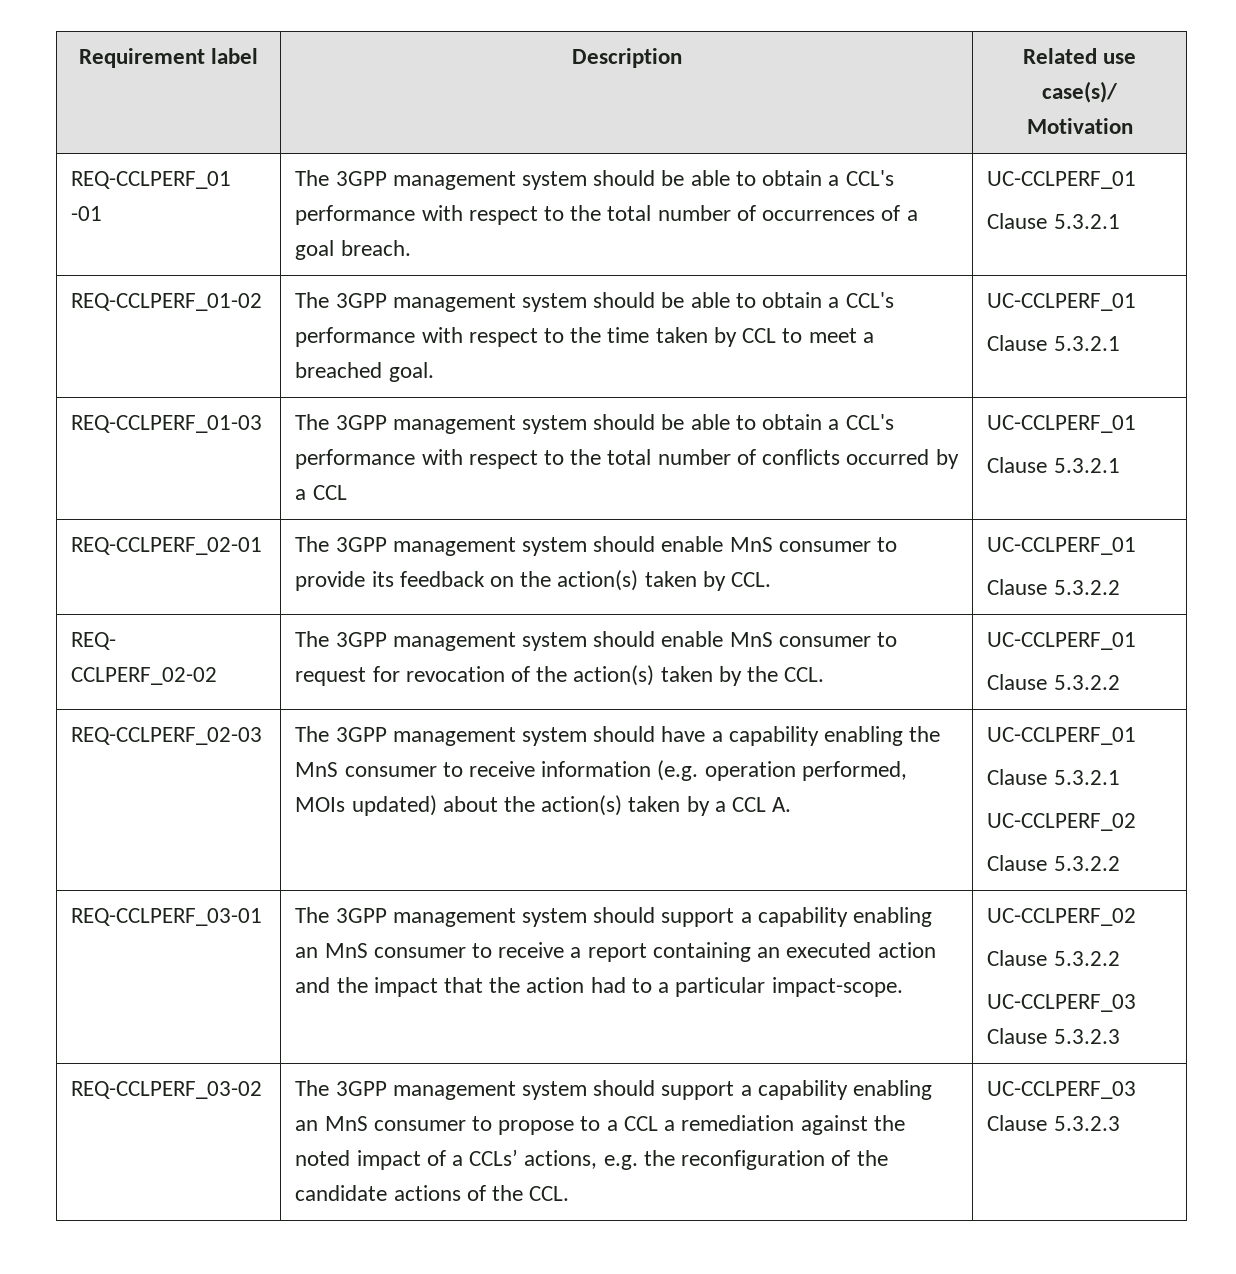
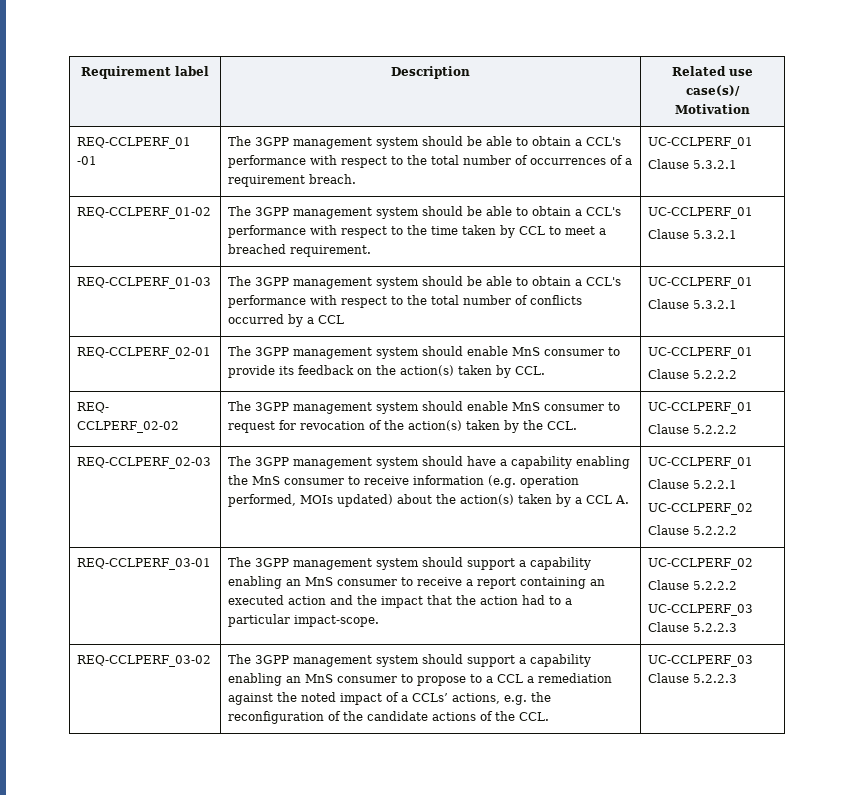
- REQ-CCLPERF_01 -01 | The 3GPP management system should be able to obtain a CCL's performance with respect to the total number of occurrences of a goal breach. | UC-CCLPERF_01
+ REQ-CCLPERF_01 -01 | The 3GPP management system should be able to obtain a CCL's performance with respect to the total number of occurrences of a requirement breach. | UC-CCLPERF_01
- REQ-CCLPERF_01-02 | The 3GPP management system should be able to obtain a CCL's performance with respect to the time taken by CCL to meet a breached goal. | UC-CCLPERF_01
+ REQ-CCLPERF_01-02 | The 3GPP management system should be able to obtain a CCL's performance with respect to the time taken by CCL to meet a breached requirement. | UC-CCLPERF_01
  REQ-CCLPERF_02-01 | The 3GPP management system should enable MnS consumer to provide its feedback on the action(s) taken by CCL. | UC-CCLPERF_01
- Clause 5.3.2.2
+ Clause 5.2.2.2
  REQ- CCLPERF_02-02 | The 3GPP management system should enable MnS consumer to request for revocation of the action(s) taken by the CCL. | UC-CCLPERF_01
- Clause 5.3.2.2
+ Clause 5.2.2.2
  REQ-CCLPERF_02-03 | The 3GPP management system should have a capability enabling the MnS consumer to receive information (e.g. operation performed, MOIs updated) about the action(s) taken by a CCL A. | UC-CCLPERF_01
- Clause 5.3.2.1
+ Clause 5.2.2.1
  UC-CCLPERF_02
- Clause 5.3.2.2
+ Clause 5.2.2.2
  REQ-CCLPERF_03-01 | The 3GPP management system should support a capability enabling an MnS consumer to receive a report containing an executed action and the impact that the action had to a particular impact-scope. | UC-CCLPERF_02
- Clause 5.3.2.2
- UC-CCLPERF_03 Clause 5.3.2.3
+ Clause 5.2.2.2
+ UC-CCLPERF_03 Clause 5.2.2.3
- The 3GPP management system should support a capability enabling an MnS consumer to propose to a CCL a remediation against the noted impact of a CCLs’ actions, e.g. the reconfiguration of the candidate actions of the CCL. | UC-CCLPERF_03 Clause 5.3.2.3
+ The 3GPP management system should support a capability enabling an MnS consumer to propose to a CCL a remediation against the noted impact of a CCLs’ actions, e.g. the reconfiguration of the candidate actions of the CCL. | UC-CCLPERF_03 Clause 5.2.2.3

